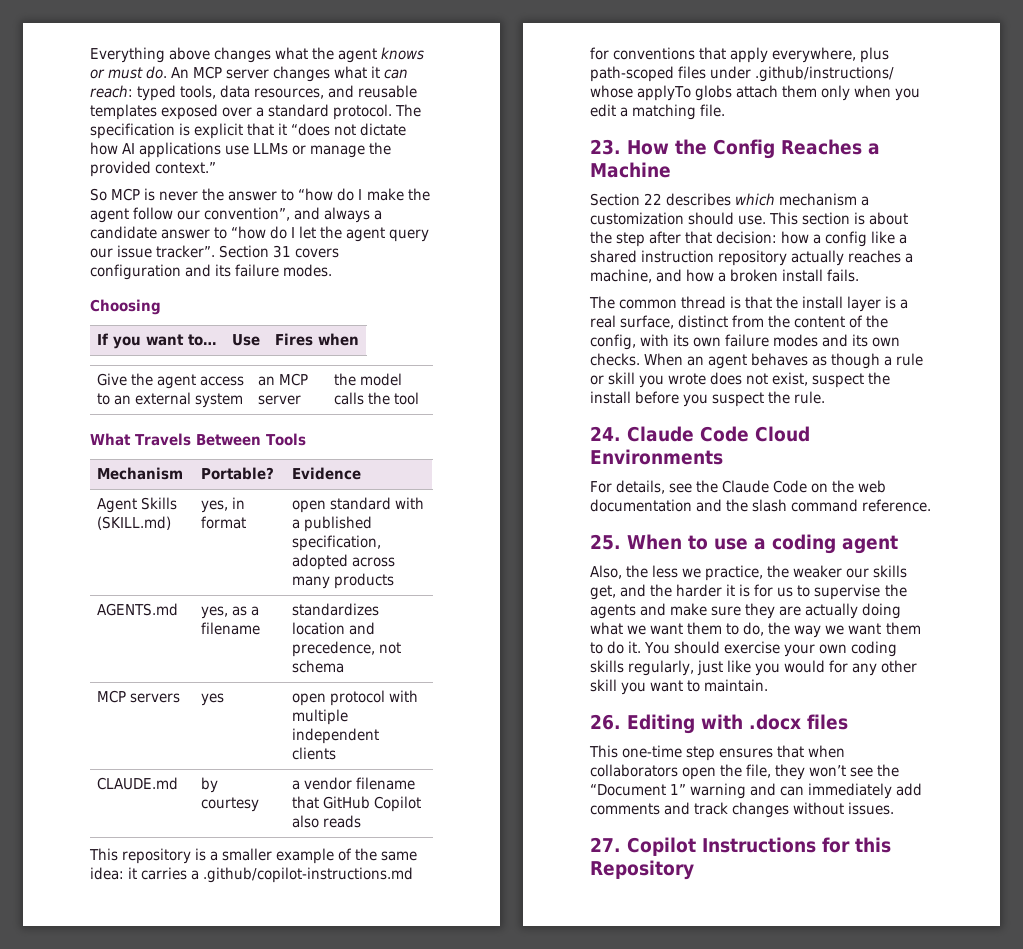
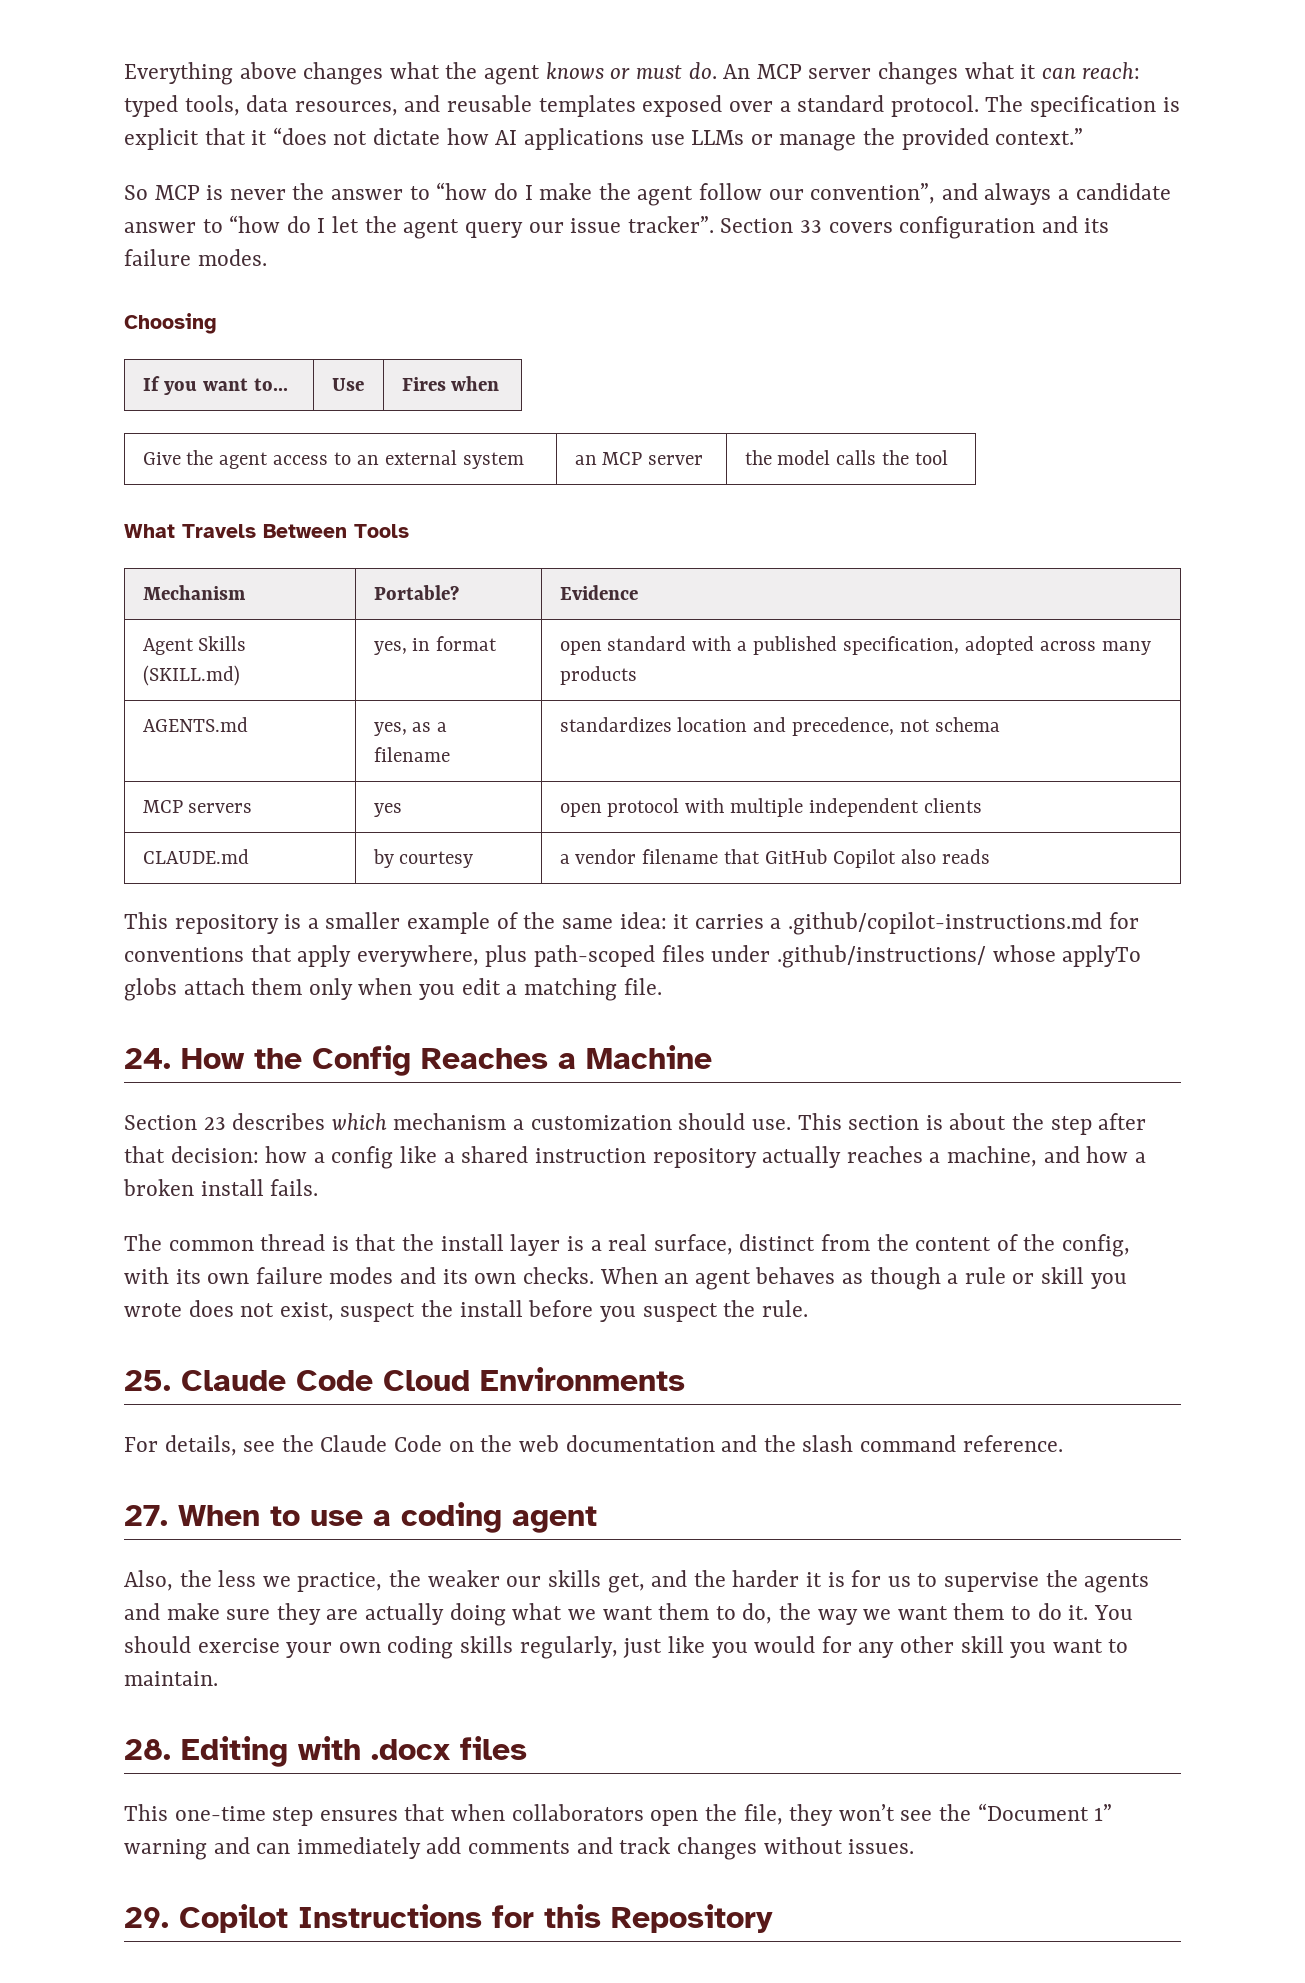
- Section 31 covers configuration and its failure modes.
+ Section 33 covers configuration and its failure modes.
- 23. How the Config Reaches a Machine
+ 24. How the Config Reaches a Machine
- Section 22 describes which mechanism a customization should use.
+ Section 23 describes which mechanism a customization should use.
- 24. Claude Code Cloud Environments
+ 25. Claude Code Cloud Environments
- 25. When to use a coding agent
+ 27. When to use a coding agent
- 26. Editing with .docx files
+ 28. Editing with .docx files
- 27. Copilot Instructions for this Repository
+ 29. Copilot Instructions for this Repository

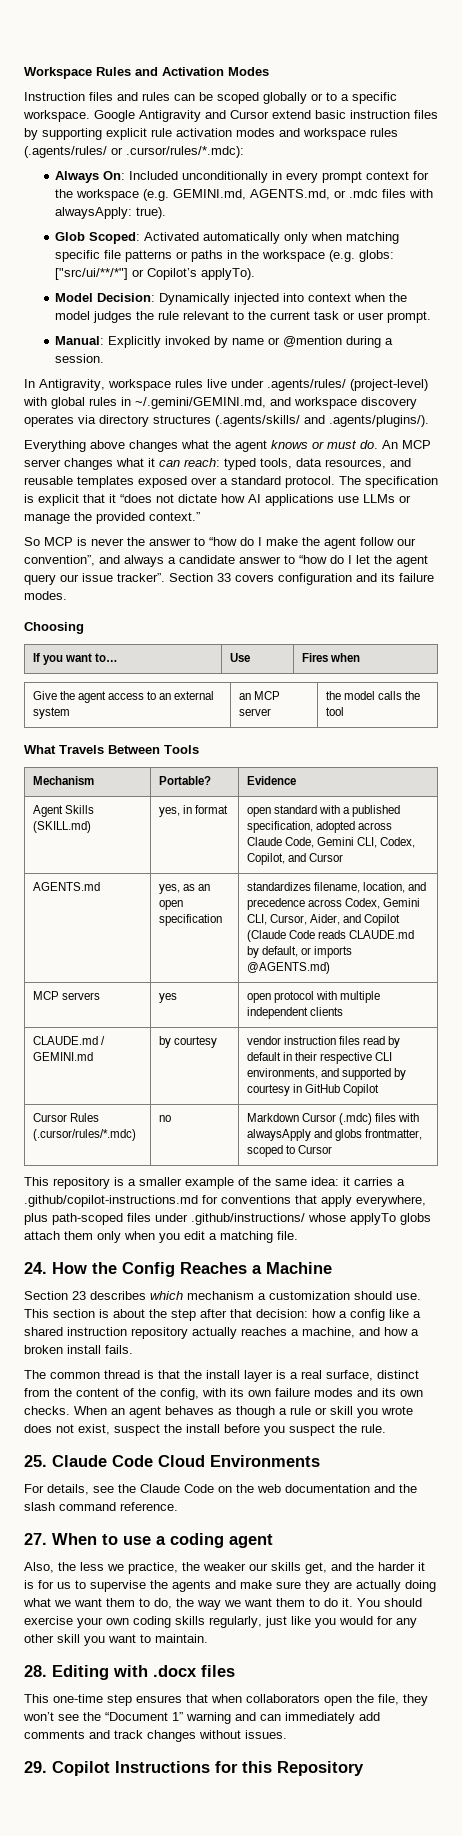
+ Workspace Rules and Activation Modes
+ Instruction files and rules can be scoped globally or to a specific workspace. Google Antigravity and Cursor extend basic instruction files by supporting explicit rule activation modes and workspace rules (.agents/rules/ or .cursor/rules/*.mdc):
+ Always On: Included unconditionally in every prompt context for the workspace (e.g. GEMINI.md, AGENTS.md, or .mdc files with alwaysApply: true).
+ Glob Scoped: Activated automatically only when matching specific file patterns or paths in the workspace (e.g. globs: ["src/ui/**/*"] or Copilot’s applyTo).
+ Model Decision: Dynamically injected into context when the model judges the rule relevant to the current task or user prompt.
+ Manual: Explicitly invoked by name or @mention during a session.
+ In Antigravity, workspace rules live under .agents/rules/ (project-level) with global rules in ~/.gemini/GEMINI.md, and workspace discovery operates via directory structures (.agents/skills/ and .agents/plugins/).
- Agent Skills (SKILL.md) | yes, in format | open standard with a published specification, adopted across many products
- AGENTS.md | yes, as a filename | standardizes location and precedence, not schema
+ Agent Skills (SKILL.md) | yes, in format | open standard with a published specification, adopted across Claude Code, Gemini CLI, Codex, Copilot, and Cursor
+ AGENTS.md | yes, as an open specification | standardizes filename, location, and precedence across Codex, Gemini CLI, Cursor, Aider, and Copilot (Claude Code reads CLAUDE.md by default, or imports @AGENTS.md)
- CLAUDE.md | by courtesy | a vendor filename that GitHub Copilot also reads
+ CLAUDE.md / GEMINI.md | by courtesy | vendor instruction files read by default in their respective CLI environments, and supported by courtesy in GitHub Copilot
+ Cursor Rules (.cursor/rules/*.mdc) | no | Markdown Cursor (.mdc) files with alwaysApply and globs frontmatter, scoped to Cursor

